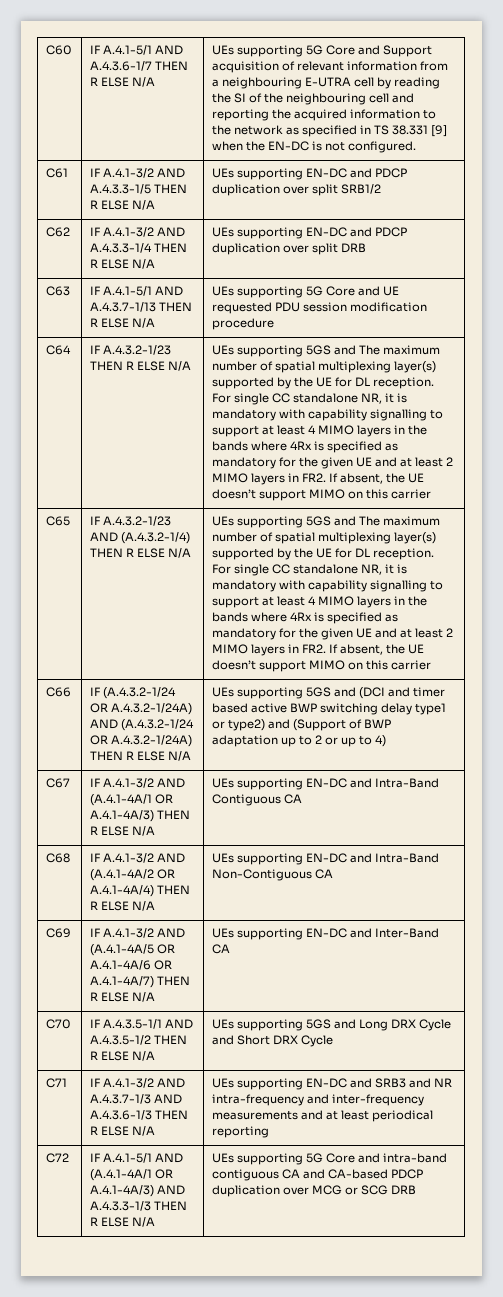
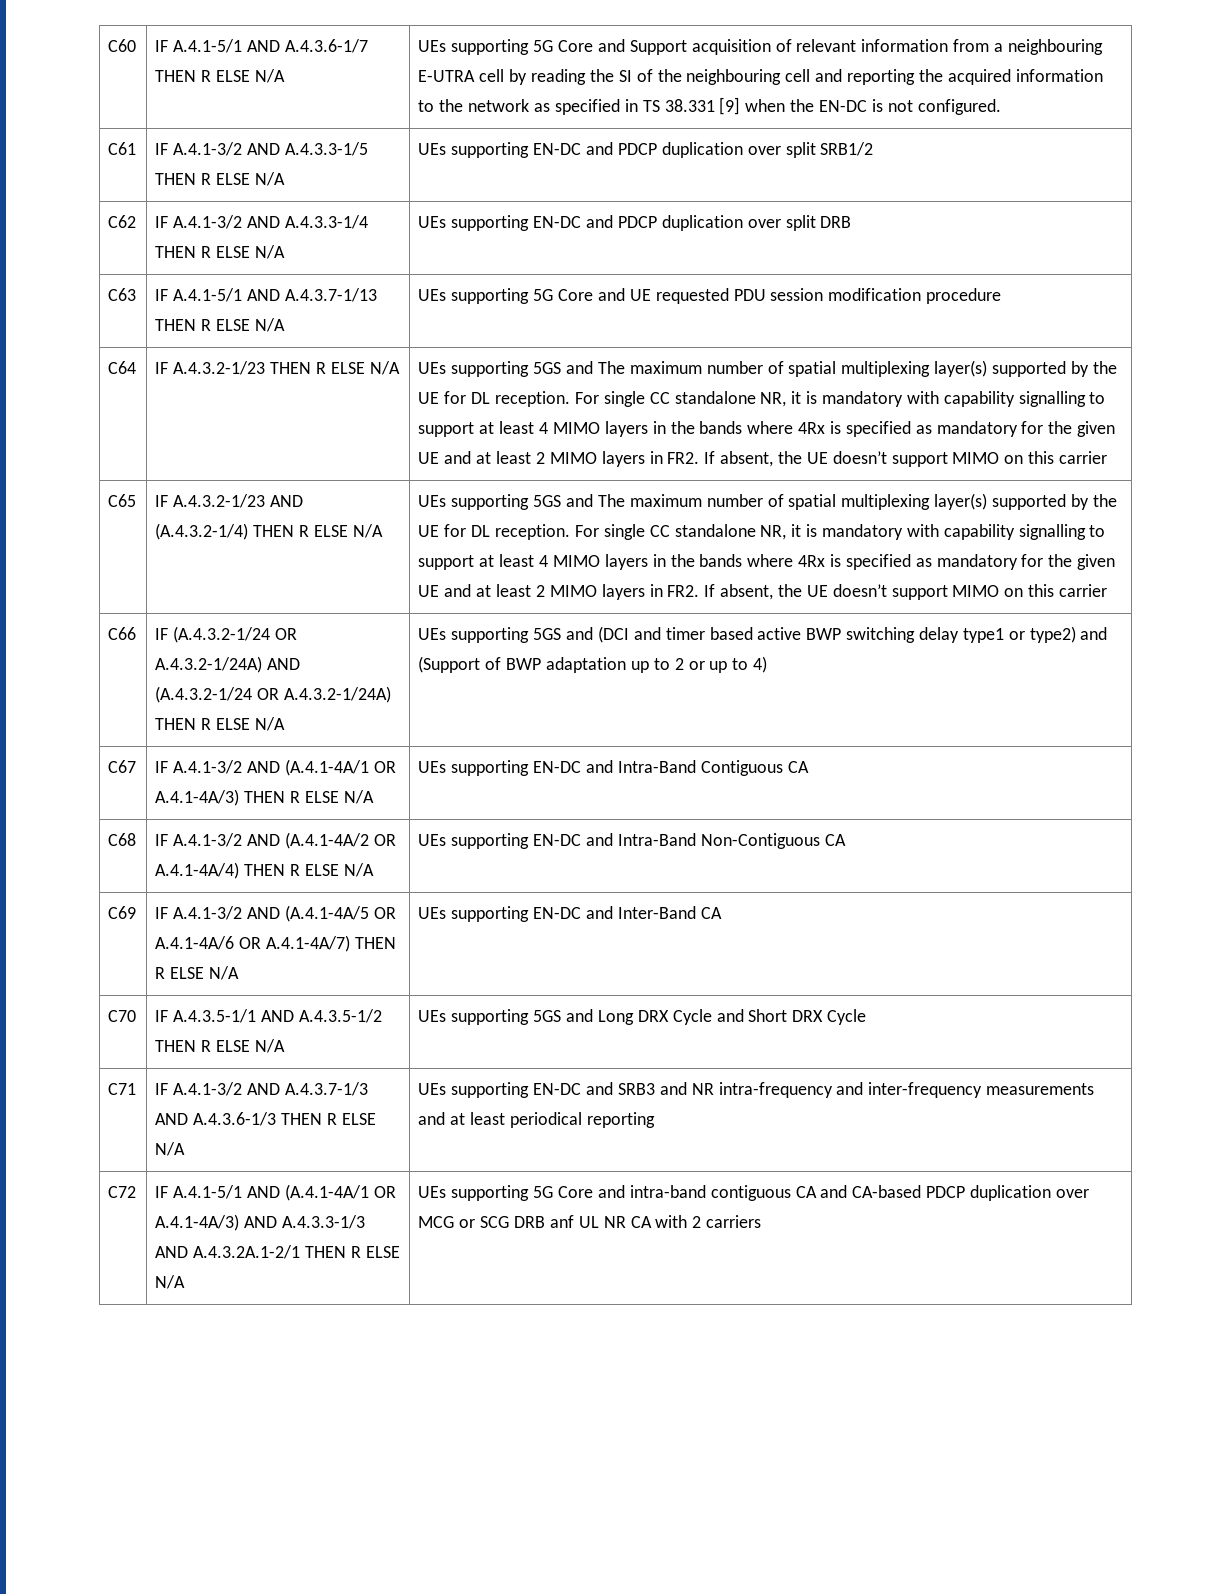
- C72 | IF A.4.1-5/1 AND (A.4.1-4A/1 OR A.4.1-4A/3) AND A.4.3.3-1/3 THEN R ELSE N/A | UEs supporting 5G Core and intra-band contiguous CA and CA-based PDCP duplication over MCG or SCG DRB
+ C72 | IF A.4.1-5/1 AND (A.4.1-4A/1 OR A.4.1-4A/3) AND A.4.3.3-1/3 AND A.4.3.2A.1-2/1 THEN R ELSE N/A | UEs supporting 5G Core and intra-band contiguous CA and CA-based PDCP duplication over MCG or SCG DRB anf UL NR CA with 2 carriers

